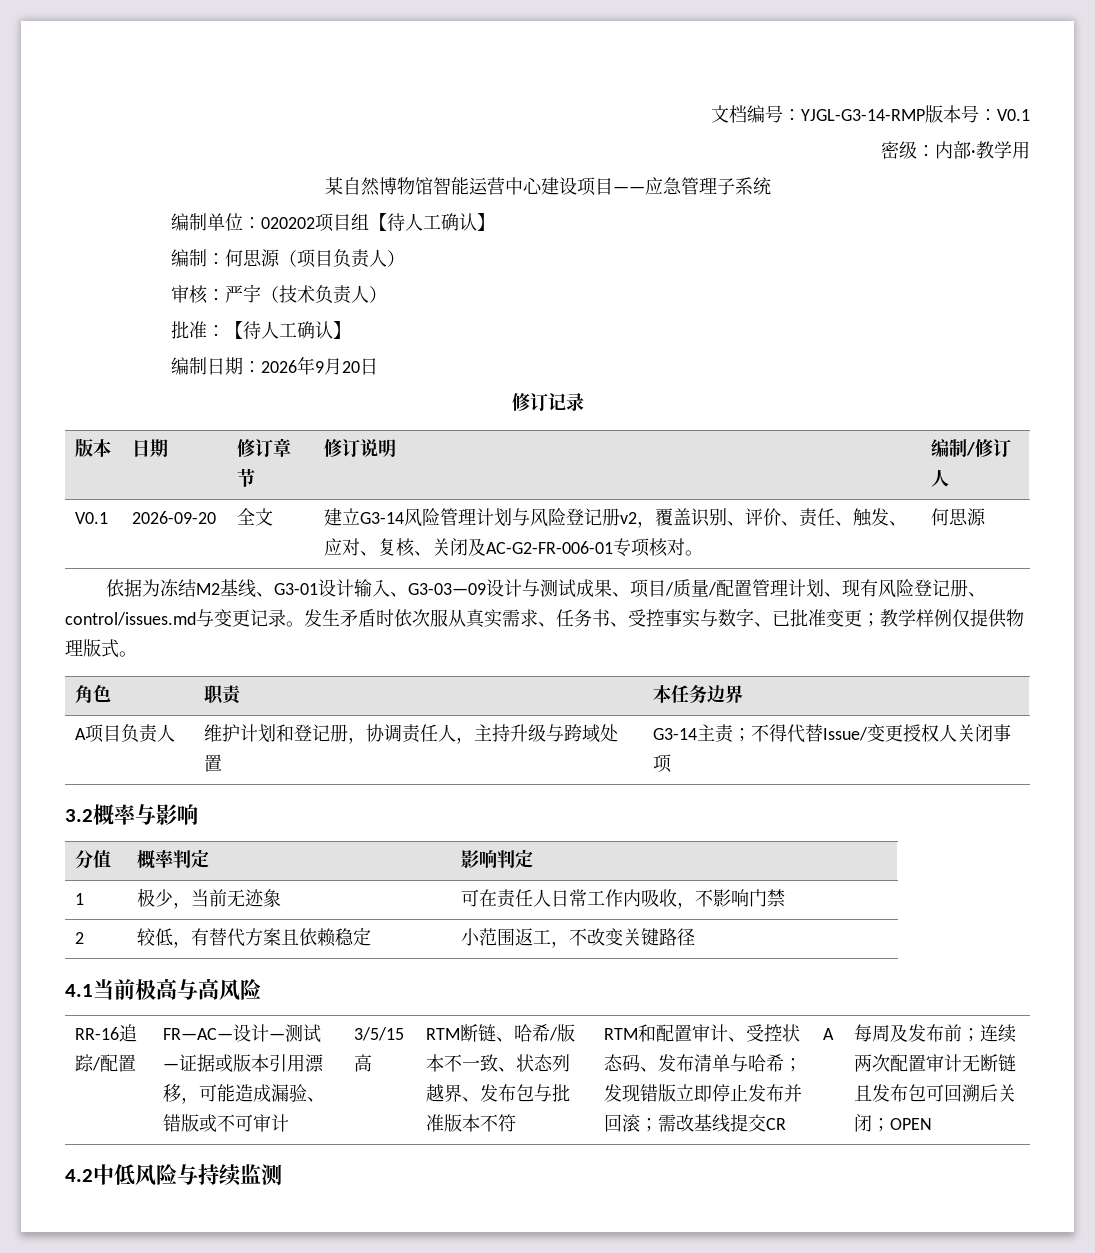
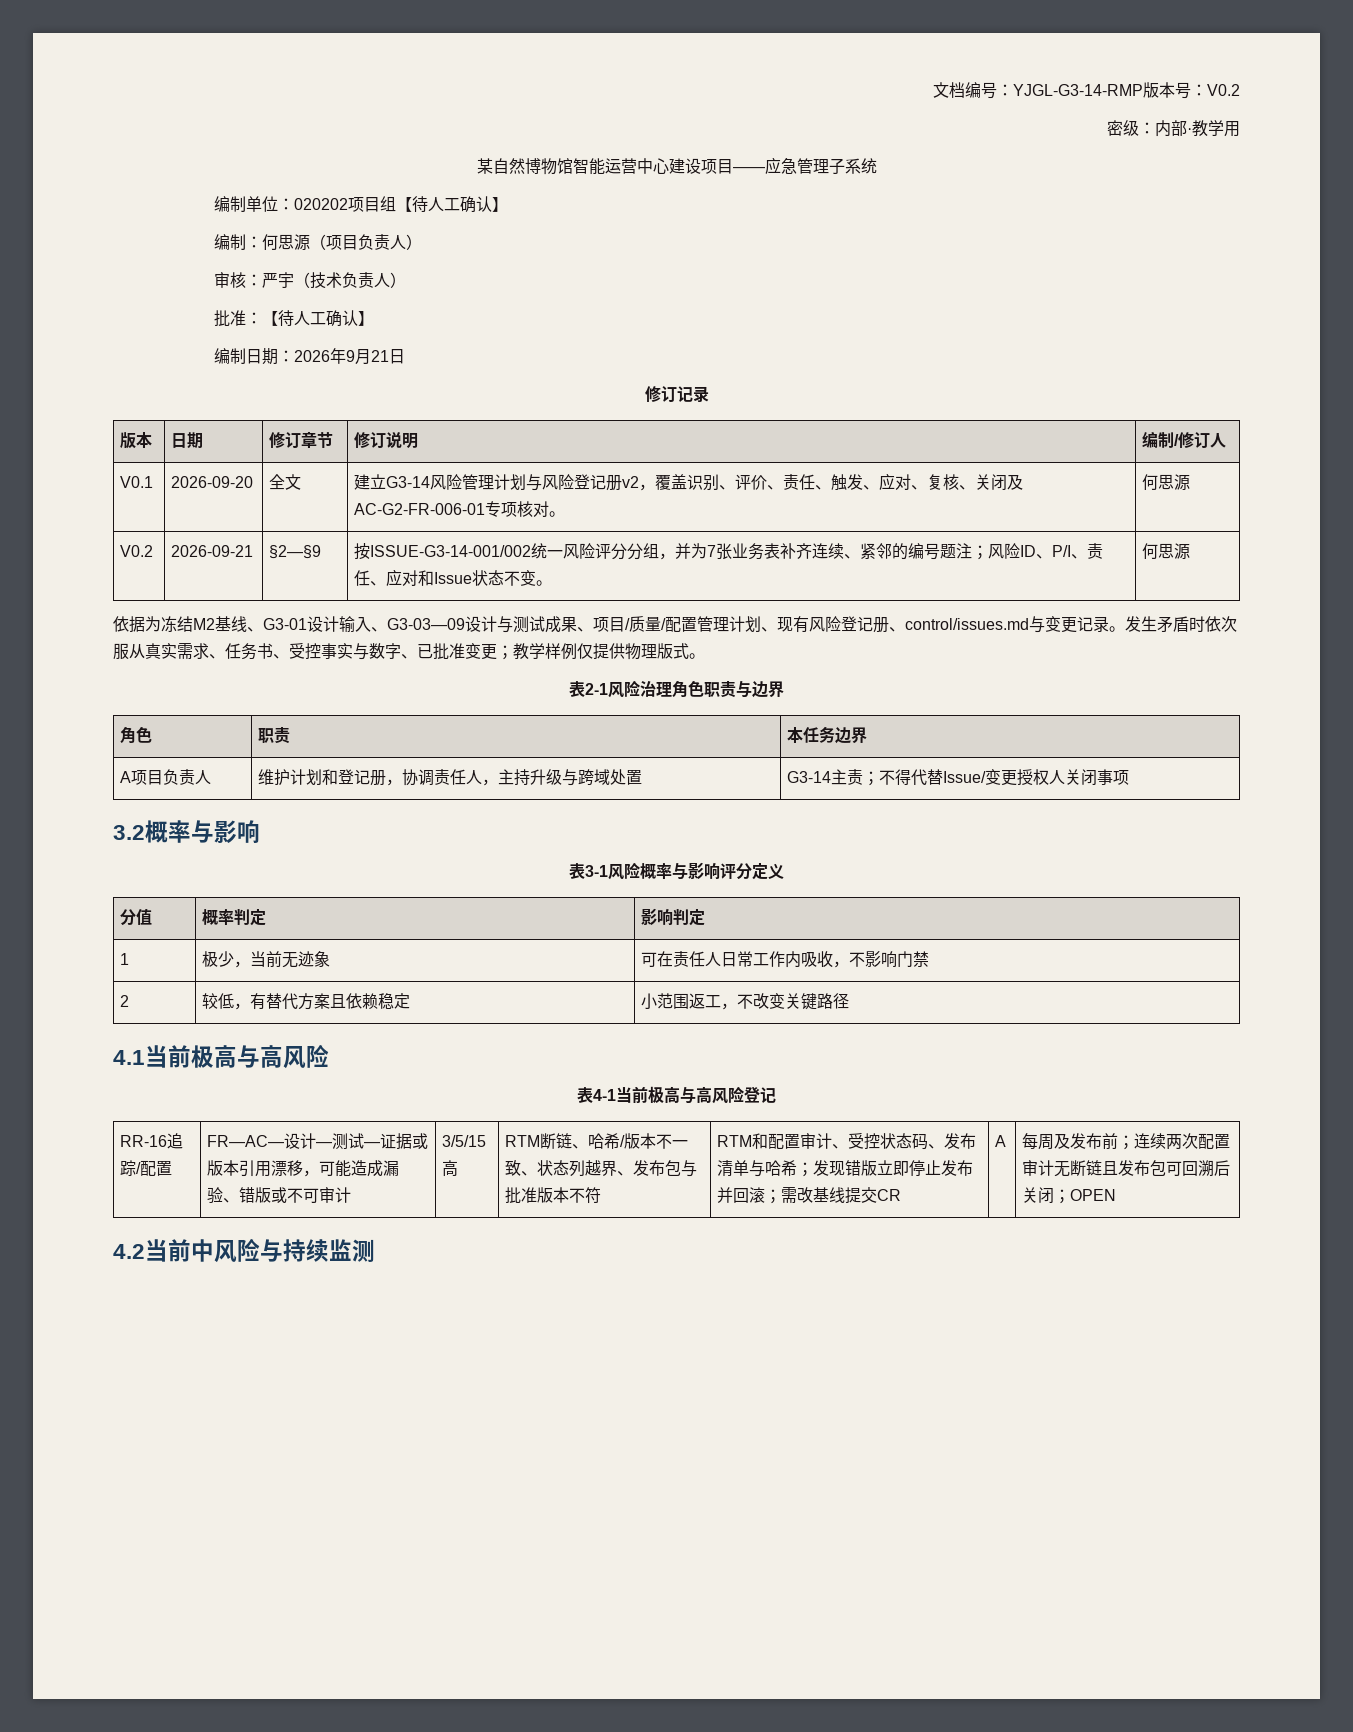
- 文档编号：YJGL-G3-14-RMP版本号：V0.1
+ 文档编号：YJGL-G3-14-RMP版本号：V0.2
- 编制日期：2026年9月20日
+ 编制日期：2026年9月21日
+ V0.2 | 2026-09-21 | §2—§9 | 按ISSUE-G3-14-001/002统一风险评分分组，并为7张业务表补齐连续、紧邻的编号题注；风险ID、P/I、责任、应对和Issue状态不变。 | 何思源
+ 表2-1风险治理角色职责与边界
+ 表3-1风险概率与影响评分定义
+ 表4-1当前极高与高风险登记
- 4.2中低风险与持续监测
+ 4.2当前中风险与持续监测

